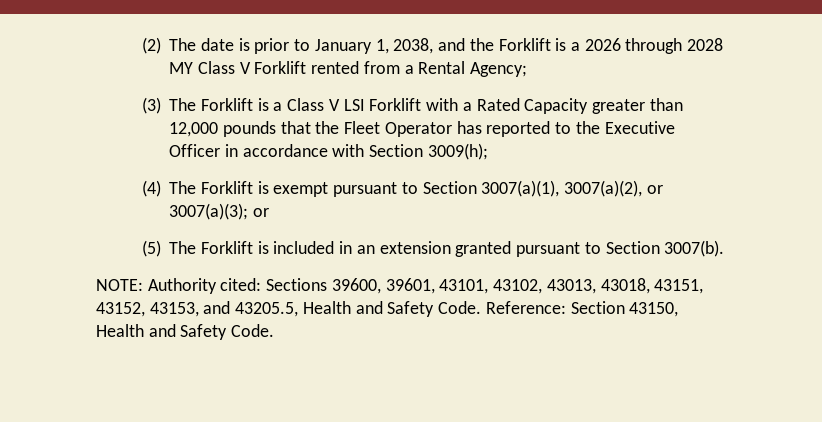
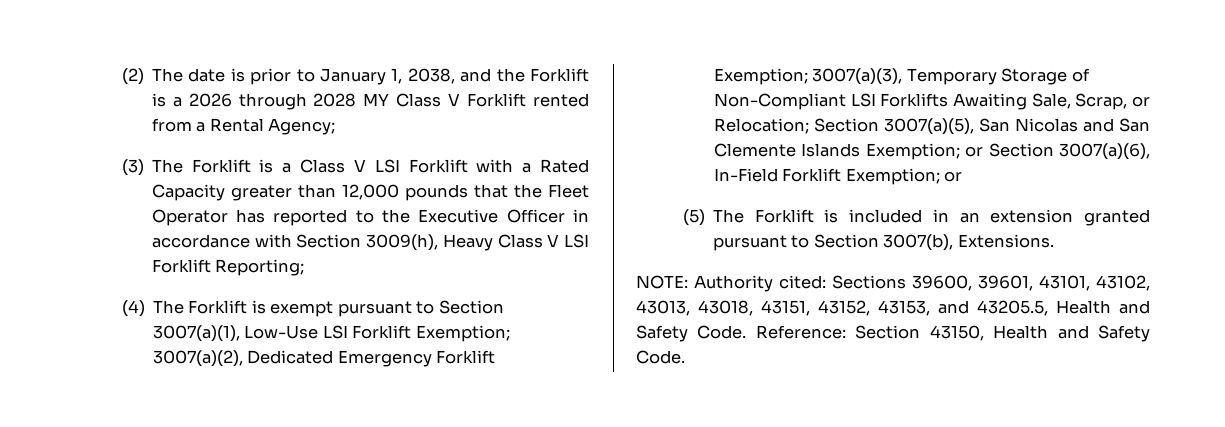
- (3) The Forklift is a Class V LSI Forklift with a Rated Capacity greater than 12,000 pounds that the Fleet Operator has reported to the Executive Officer in accordance with Section 3009(h);
+ (3) The Forklift is a Class V LSI Forklift with a Rated Capacity greater than 12,000 pounds that the Fleet Operator has reported to the Executive Officer in accordance with Section 3009(h), Heavy Class V LSI Forklift Reporting;
- (4) The Forklift is exempt pursuant to Section 3007(a)(1), 3007(a)(2), or 3007(a)(3); or
+ (4) The Forklift is exempt pursuant to Section 3007(a)(1), Low-Use LSI Forklift Exemption; 3007(a)(2), Dedicated Emergency Forklift Exemption; 3007(a)(3), Temporary Storage of Non-Compliant LSI Forklifts Awaiting Sale, Scrap, or Relocation; Section 3007(a)(5), San Nicolas and San Clemente Islands Exemption; or Section 3007(a)(6), In-Field Forklift Exemption; or
- (5) The Forklift is included in an extension granted pursuant to Section 3007(b).
+ (5) The Forklift is included in an extension granted pursuant to Section 3007(b), Extensions.

